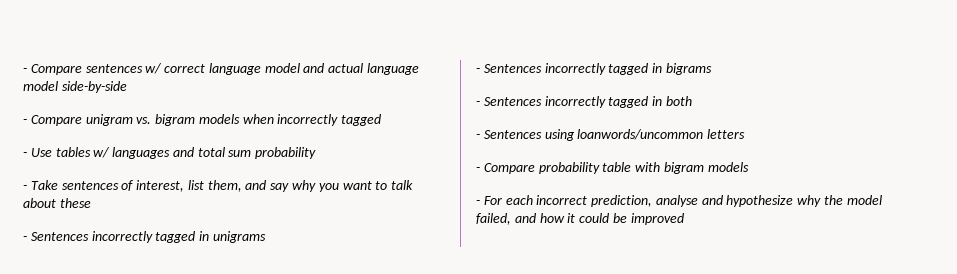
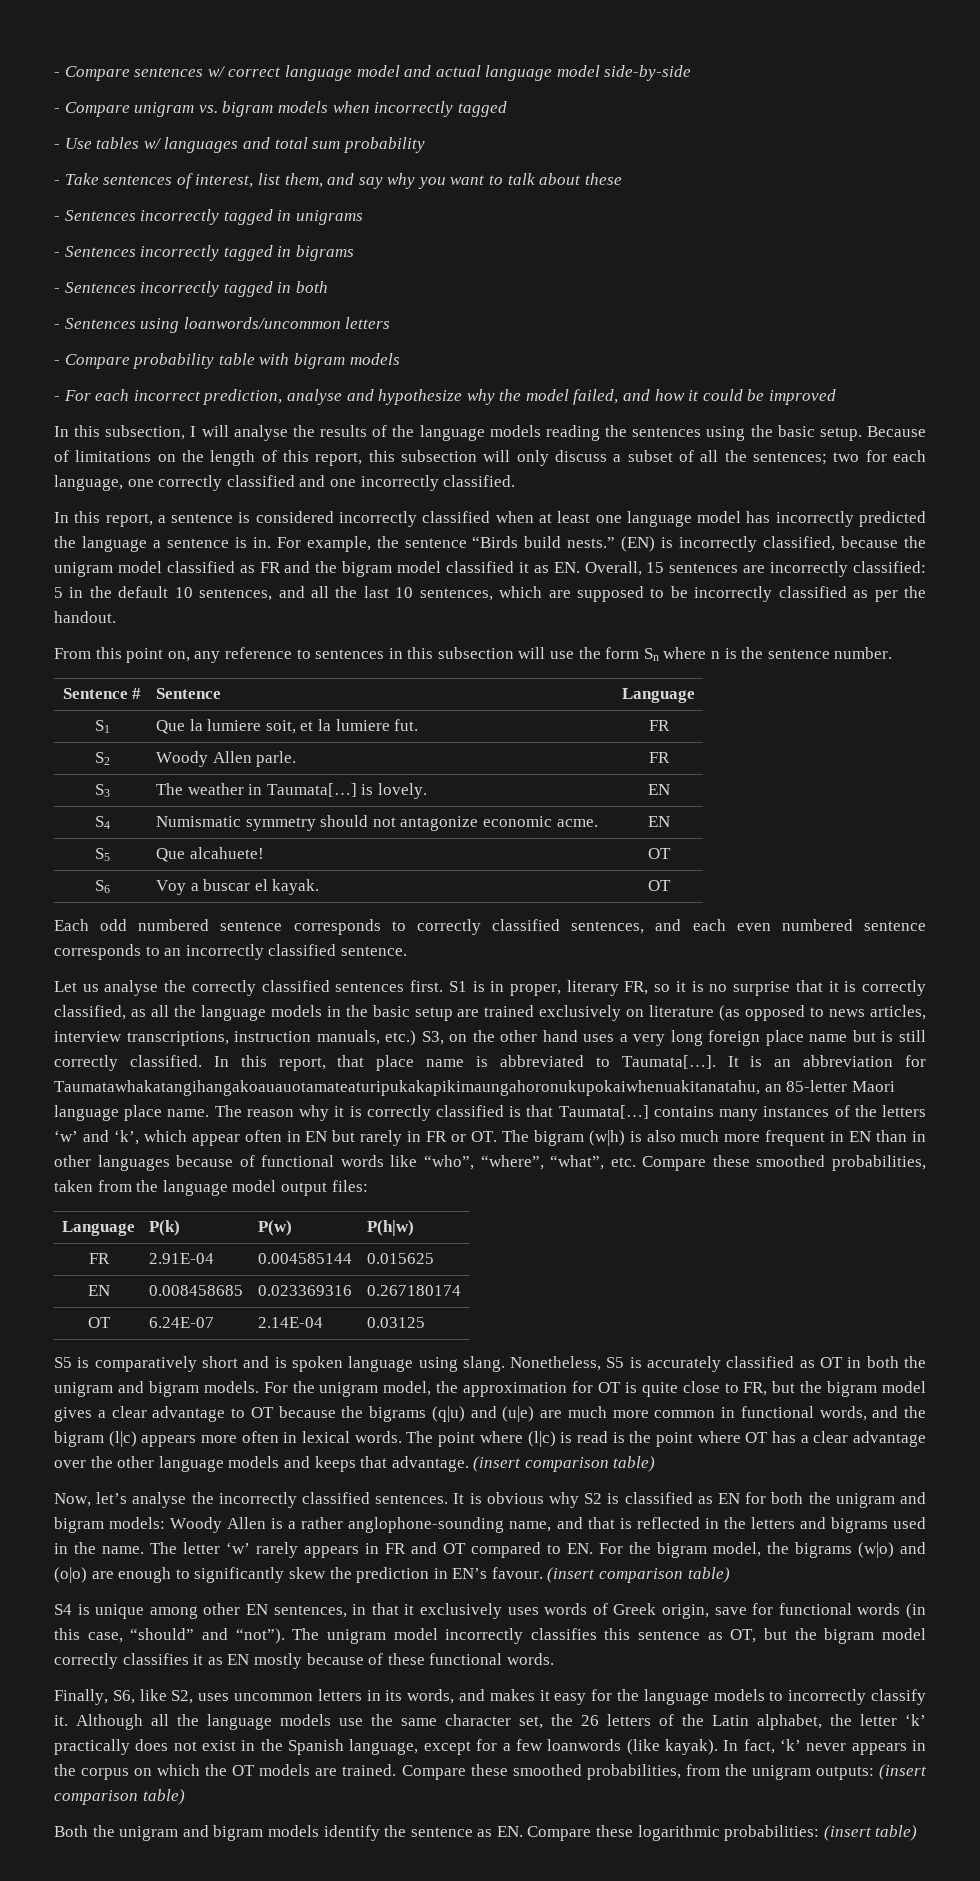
+ In this subsection, I will analyse the results of the language models reading the sentences using the basic setup. Because of limitations on the length of this report, this subsection will only discuss a subset of all the sentences; two for each language, one correctly classified and one incorrectly classified.
+ In this report, a sentence is considered incorrectly classified when at least one language model has incorrectly predicted the language a sentence is in. For example, the sentence “Birds build nests.” (EN) is incorrectly classified, because the unigram model classified as FR and the bigram model classified it as EN. Overall, 15 sentences are incorrectly classified: 5 in the default 10 sentences, and all the last 10 sentences, which are supposed to be incorrectly classified as per the handout.
+ From this point on, any reference to sentences in this subsection will use the form Sn where n is the sentence number.
+ Sentence # | Sentence | Language
+ S1 | Que la lumiere soit, et la lumiere fut. | FR
+ S2 | Woody Allen parle. | FR
+ S3 | The weather in Taumata[…] is lovely. | EN
+ S4 | Numismatic symmetry should not antagonize economic acme. | EN
+ S5 | Que alcahuete! | OT
+ S6 | Voy a buscar el kayak. | OT
+ Each odd numbered sentence corresponds to correctly classified sentences, and each even numbered sentence corresponds to an incorrectly classified sentence.
+ Let us analyse the correctly classified sentences first. S1 is in proper, literary FR, so it is no surprise that it is correctly classified, as all the language models in the basic setup are trained exclusively on literature (as opposed to news articles, interview transcriptions, instruction manuals, etc.) S3, on the other hand uses a very long foreign place name but is still correctly classified. In this report, that place name is abbreviated to Taumata[…]. It is an abbreviation for Taumatawhakatangihangakoauauotamateaturipukakapikimaungahoronukupokaiwhenuakitanatahu, an 85-letter Maori language place name. The reason why it is correctly classified is that Taumata[…] contains many instances of the letters ‘w’ and ‘k’, which appear often in EN but rarely in FR or OT. The bigram (w|h) is also much more frequent in EN than in other languages because of functional words like “who”, “where”, “what”, etc. Compare these smoothed probabilities, taken from the language model output files:
+ Language | P(k) | P(w) | P(h|w)
+ FR | 2.91E-04 | 0.004585144 | 0.015625
+ EN | 0.008458685 | 0.023369316 | 0.267180174
+ OT | 6.24E-07 | 2.14E-04 | 0.03125
+ S5 is comparatively short and is spoken language using slang. Nonetheless, S5 is accurately classified as OT in both the unigram and bigram models. For the unigram model, the approximation for OT is quite close to FR, but the bigram model gives a clear advantage to OT because the bigrams (q|u) and (u|e) are much more common in functional words, and the bigram (l|c) appears more often in lexical words. The point where (l|c) is read is the point where OT has a clear advantage over the other language models and keeps that advantage. (insert comparison table)
+ Now, let’s analyse the incorrectly classified sentences. It is obvious why S2 is classified as EN for both the unigram and bigram models: Woody Allen is a rather anglophone-sounding name, and that is reflected in the letters and bigrams used in the name. The letter ‘w’ rarely appears in FR and OT compared to EN. For the bigram model, the bigrams (w|o) and (o|o) are enough to significantly skew the prediction in EN’s favour. (insert comparison table)
+ S4 is unique among other EN sentences, in that it exclusively uses words of Greek origin, save for functional words (in this case, “should” and “not”). The unigram model incorrectly classifies this sentence as OT, but the bigram model correctly classifies it as EN mostly because of these functional words.
+ Finally, S6, like S2, uses uncommon letters in its words, and makes it easy for the language models to incorrectly classify it. Although all the language models use the same character set, the 26 letters of the Latin alphabet, the letter ‘k’ practically does not exist in the Spanish language, except for a few loanwords (like kayak). In fact, ‘k’ never appears in the corpus on which the OT models are trained. Compare these smoothed probabilities, from the unigram outputs: (insert comparison table)
+ Both the unigram and bigram models identify the sentence as EN. Compare these logarithmic probabilities: (insert table)

